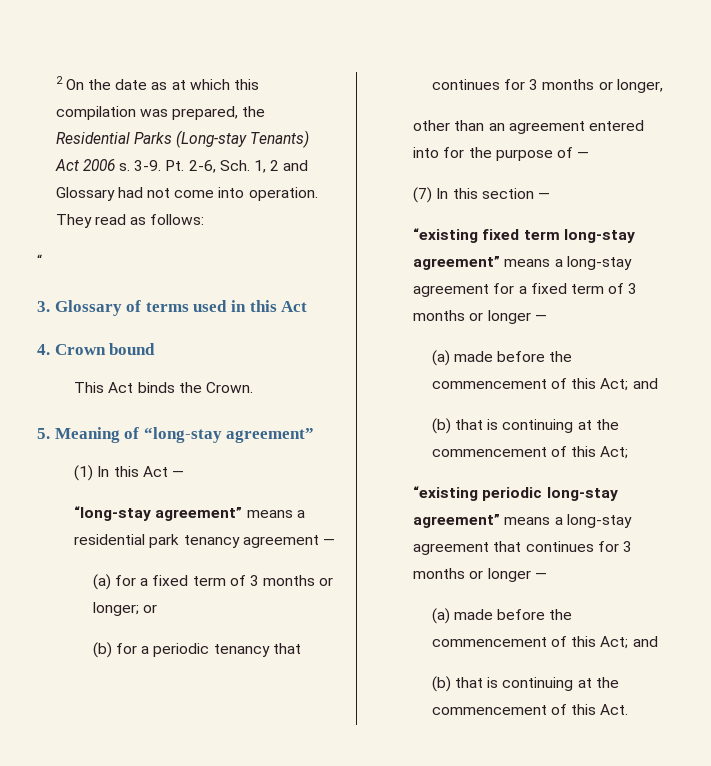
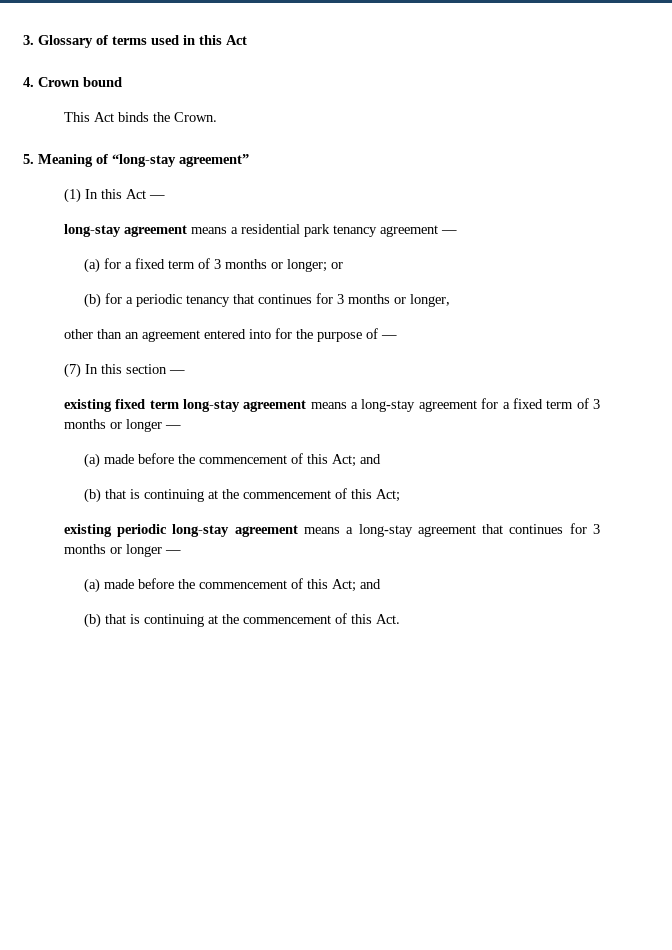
- 2 On the date as at which this compilation was prepared, the Residential Parks (Long-stay Tenants) Act 2006 s. 3-9. Pt. 2-6, Sch. 1, 2 and Glossary had not come into operation. They read as follows:
- “
- “long-stay agreement” means a residential park tenancy agreement —
+ long-stay agreement means a residential park tenancy agreement —
- “existing fixed term long-stay agreement” means a long-stay agreement for a fixed term of 3 months or longer —
+ existing fixed term long-stay agreement means a long-stay agreement for a fixed term of 3 months or longer —
- “existing periodic long-stay agreement” means a long-stay agreement that continues for 3 months or longer —
+ existing periodic long-stay agreement means a long-stay agreement that continues for 3 months or longer —

